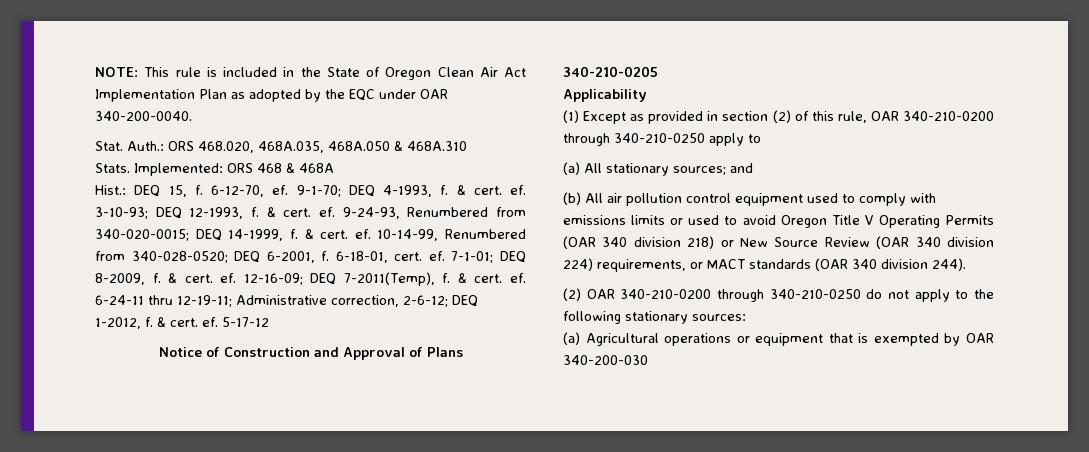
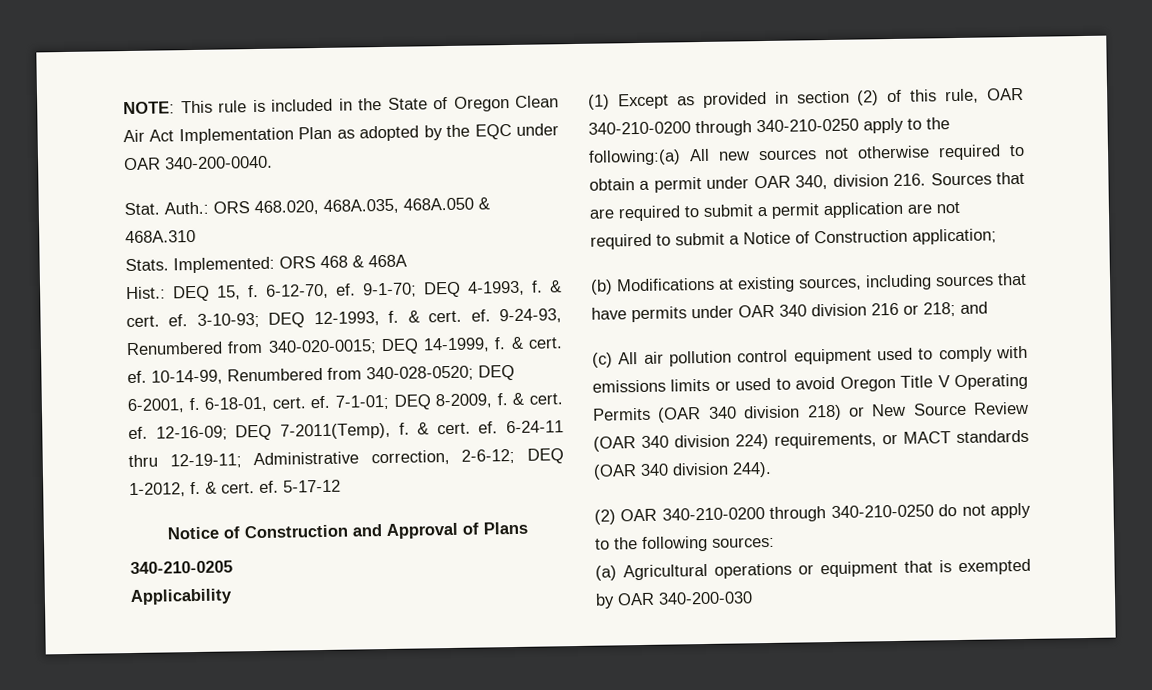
- (1) Except as provided in section (2) of this rule, OAR 340-210-0200 through 340-210-0250 apply to
- (a) All stationary sources; and
+ (1) Except as provided in section (2) of this rule, OAR 340-210-0200 through 340-210-0250 apply to the following:(a) All new sources not otherwise required to obtain a permit under OAR 340, division 216. Sources that are required to submit a permit application are not required to submit a Notice of Construction application;
+ (b) Modifications at existing sources, including sources that have permits under OAR 340 division 216 or 218; and
- (b) All air pollution control equipment used to comply with emissions limits or used to avoid Oregon Title V Operating Permits (OAR 340 division 218) or New Source Review (OAR 340 division 224) requirements, or MACT standards (OAR 340 division 244).
+ (c) All air pollution control equipment used to comply with emissions limits or used to avoid Oregon Title V Operating Permits (OAR 340 division 218) or New Source Review (OAR 340 division 224) requirements, or MACT standards (OAR 340 division 244).
- (2) OAR 340-210-0200 through 340-210-0250 do not apply to the following stationary sources:
+ (2) OAR 340-210-0200 through 340-210-0250 do not apply to the following sources:

